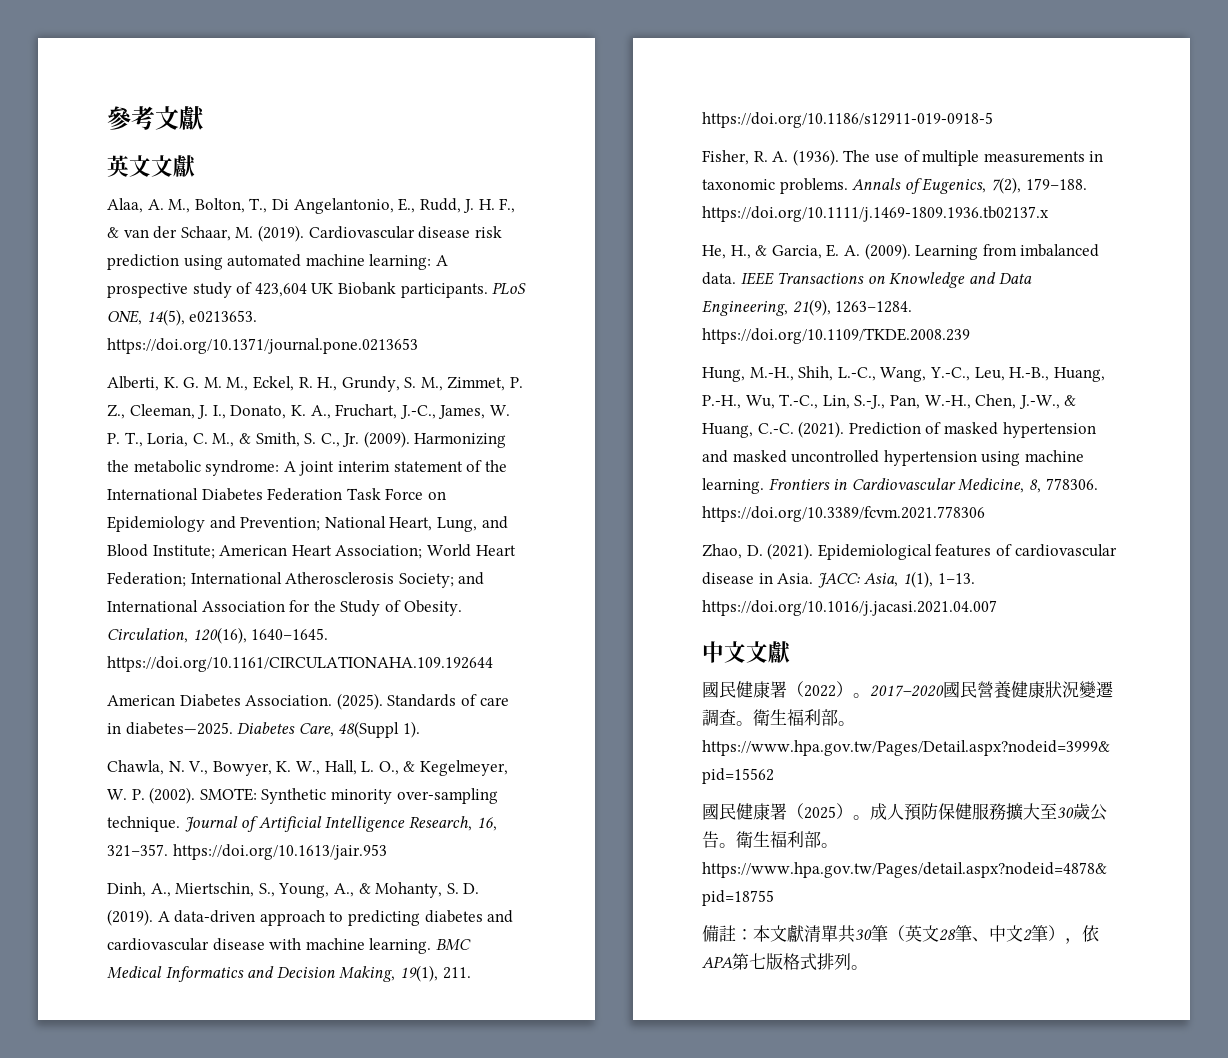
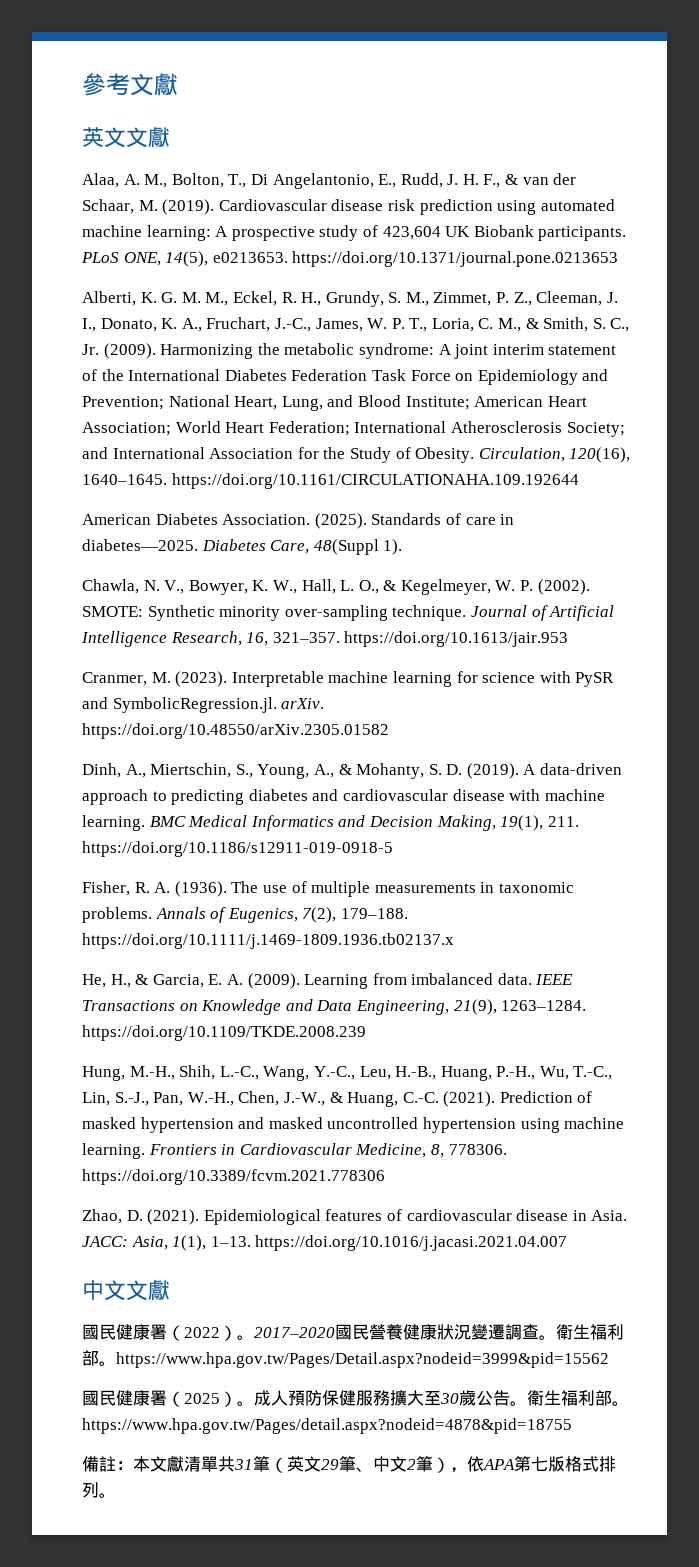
+ Cranmer, M. (2023). Interpretable machine learning for science with PySR and SymbolicRegression.jl. arXiv. https://doi.org/10.48550/arXiv.2305.01582
- 備註：本文獻清單共30筆（英文28筆、中文2筆），依APA第七版格式排列。
+ 備註：本文獻清單共31筆（英文29筆、中文2筆），依APA第七版格式排列。

